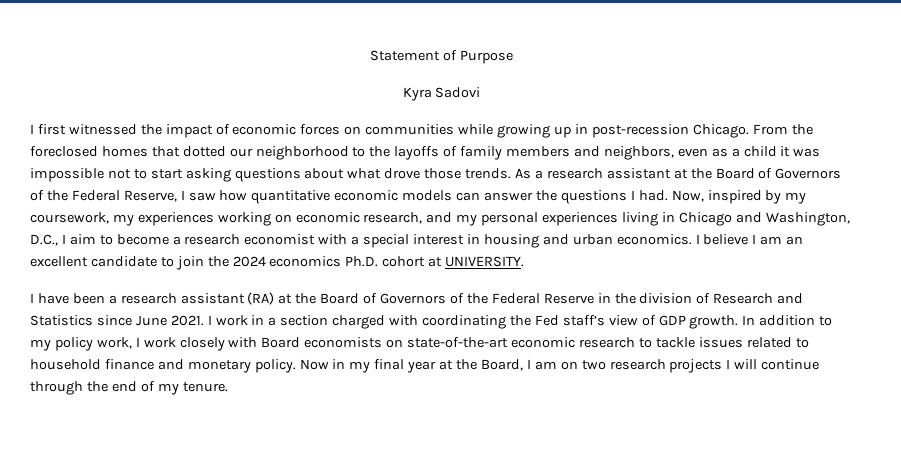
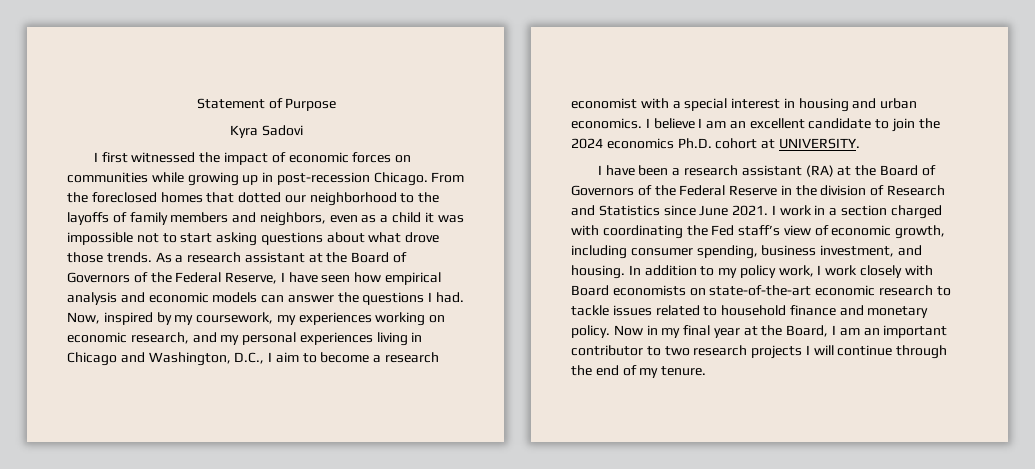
- As a research assistant at the Board of Governors of the Federal Reserve, I saw how quantitative economic models can answer the questions I had.
+ As a research assistant at the Board of Governors of the Federal Reserve, I have seen how empirical analysis and economic models can answer the questions I had.
- I work in a section charged with coordinating the Fed staff’s view of GDP growth.
+ I work in a section charged with coordinating the Fed staff’s view of economic growth, including consumer spending, business investment, and housing.
- Now in my final year at the Board, I am on two research projects I will continue through the end of my tenure.
+ Now in my final year at the Board, I am an important contributor to two research projects I will continue through the end of my tenure.

